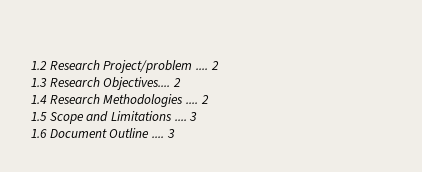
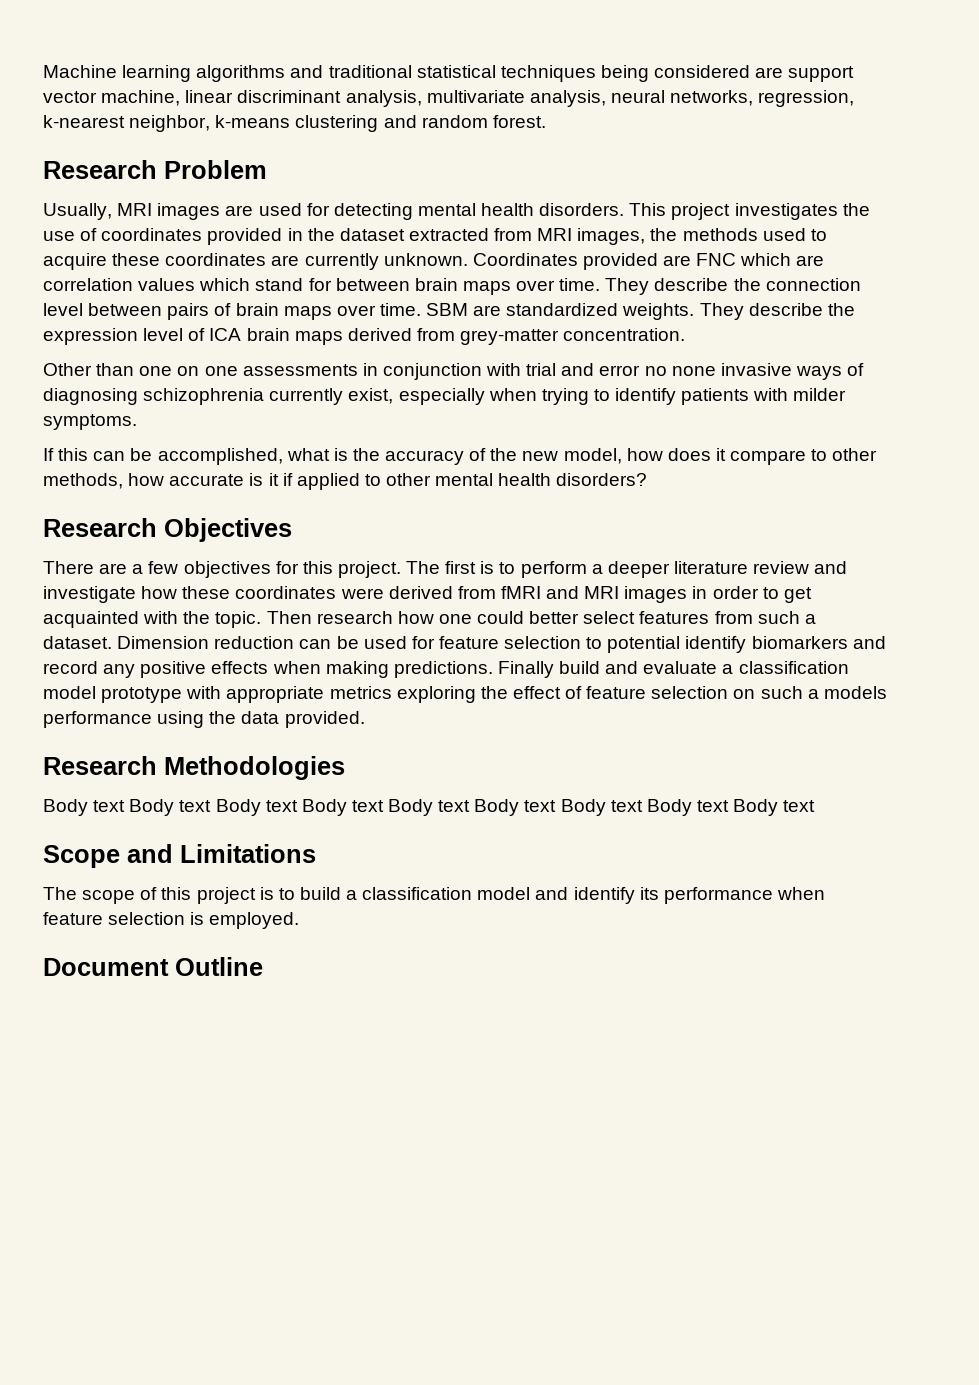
- 1.2 Research Project/problem .... 2
- 1.3 Research Objectives.... 2
- 1.4 Research Methodologies .... 2
- 1.5 Scope and Limitations .... 3
- 1.6 Document Outline .... 3
+ Machine learning algorithms and traditional statistical techniques being considered are support vector machine, linear discriminant analysis, multivariate analysis, neural networks, regression, k-nearest neighbor, k-means clustering and random forest.
+ Research Problem
+ Usually, MRI images are used for detecting mental health disorders. This project investigates the use of coordinates provided in the dataset extracted from MRI images, the methods used to acquire these coordinates are currently unknown. Coordinates provided are FNC which are correlation values which stand for between brain maps over time. They describe the connection level between pairs of brain maps over time. SBM are standardized weights. They describe the expression level of ICA brain maps derived from grey-matter concentration.
+ Other than one on one assessments in conjunction with trial and error no none invasive ways of diagnosing schizophrenia currently exist, especially when trying to identify patients with milder symptoms.
+ If this can be accomplished, what is the accuracy of the new model, how does it compare to other methods, how accurate is it if applied to other mental health disorders?
+ Research Objectives
+ There are a few objectives for this project. The first is to perform a deeper literature review and investigate how these coordinates were derived from fMRI and MRI images in order to get acquainted with the topic. Then research how one could better select features from such a dataset. Dimension reduction can be used for feature selection to potential identify biomarkers and record any positive effects when making predictions. Finally build and evaluate a classification model prototype with appropriate metrics exploring the effect of feature selection on such a models performance using the data provided.
+ Research Methodologies
+ Body text Body text Body text Body text Body text Body text Body text Body text Body text
+ Scope and Limitations
+ The scope of this project is to build a classification model and identify its performance when feature selection is employed.
+ Document Outline

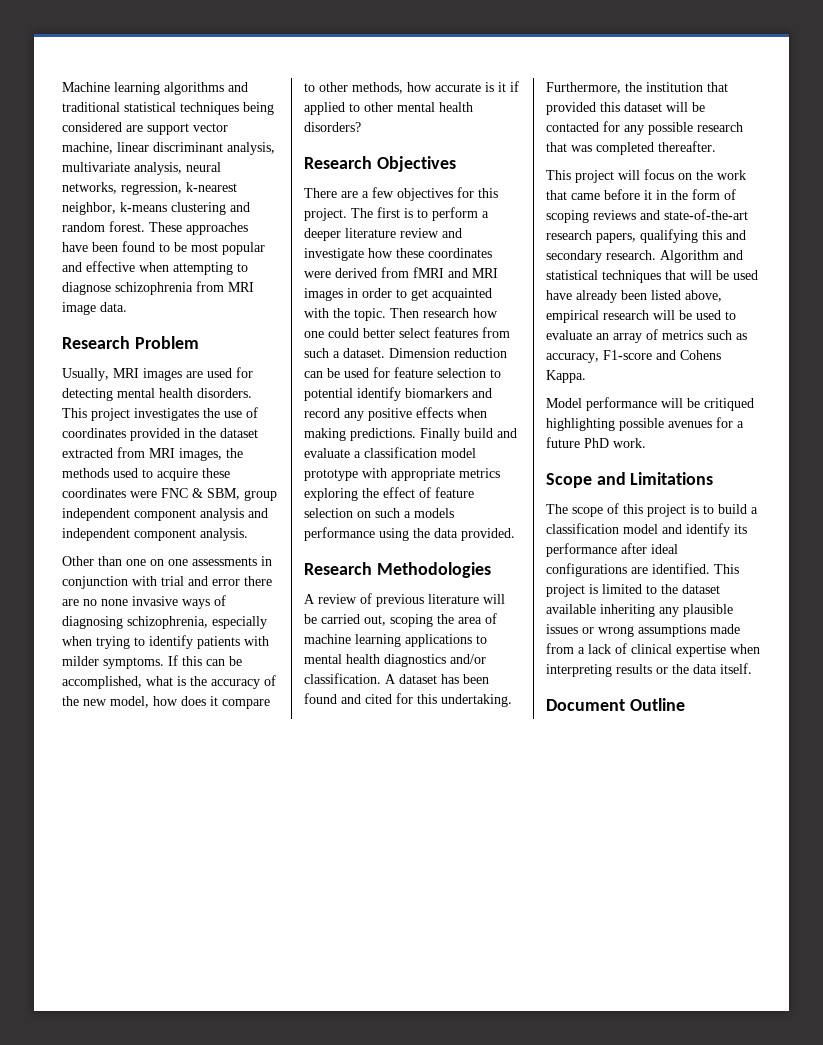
+ These approaches have been found to be most popular and effective when attempting to diagnose schizophrenia from MRI image data.
- This project investigates the use of coordinates provided in the dataset extracted from MRI images, the methods used to acquire these coordinates are currently unknown. Coordinates provided are FNC which are correlation values which stand for between brain maps over time. They describe the connection level between pairs of brain maps over time. SBM are standardized weights. They describe the expression level of ICA brain maps derived from grey-matter concentration.
+ This project investigates the use of coordinates provided in the dataset extracted from MRI images, the methods used to acquire these coordinates were FNC & SBM, group independent component analysis and independent component analysis.
- Other than one on one assessments in conjunction with trial and error no none invasive ways of diagnosing schizophrenia currently exist, especially when trying to identify patients with milder symptoms.
- If this can be accomplished, what is the accuracy of the new model, how does it compare to other methods, how accurate is it if applied to other mental health disorders?
+ Other than one on one assessments in conjunction with trial and error there are no none invasive ways of diagnosing schizophrenia, especially when trying to identify patients with milder symptoms. If this can be accomplished, what is the accuracy of the new model, how does it compare to other methods, how accurate is it if applied to other mental health disorders?
- Body text Body text Body text Body text Body text Body text Body text Body text Body text
+ A review of previous literature will be carried out, scoping the area of machine learning applications to mental health diagnostics and/or classification. A dataset has been found and cited for this undertaking. Furthermore, the institution that provided this dataset will be contacted for any possible research that was completed thereafter.
+ This project will focus on the work that came before it in the form of scoping reviews and state-of-the-art research papers, qualifying this and secondary research. Algorithm and statistical techniques that will be used have already been listed above, empirical research will be used to evaluate an array of metrics such as accuracy, F1-score and Cohens Kappa.
+ Model performance will be critiqued highlighting possible avenues for a future PhD work.
- The scope of this project is to build a classification model and identify its performance when feature selection is employed.
+ The scope of this project is to build a classification model and identify its performance after ideal configurations are identified. This project is limited to the dataset available inheriting any plausible issues or wrong assumptions made from a lack of clinical expertise when interpreting results or the data itself.

